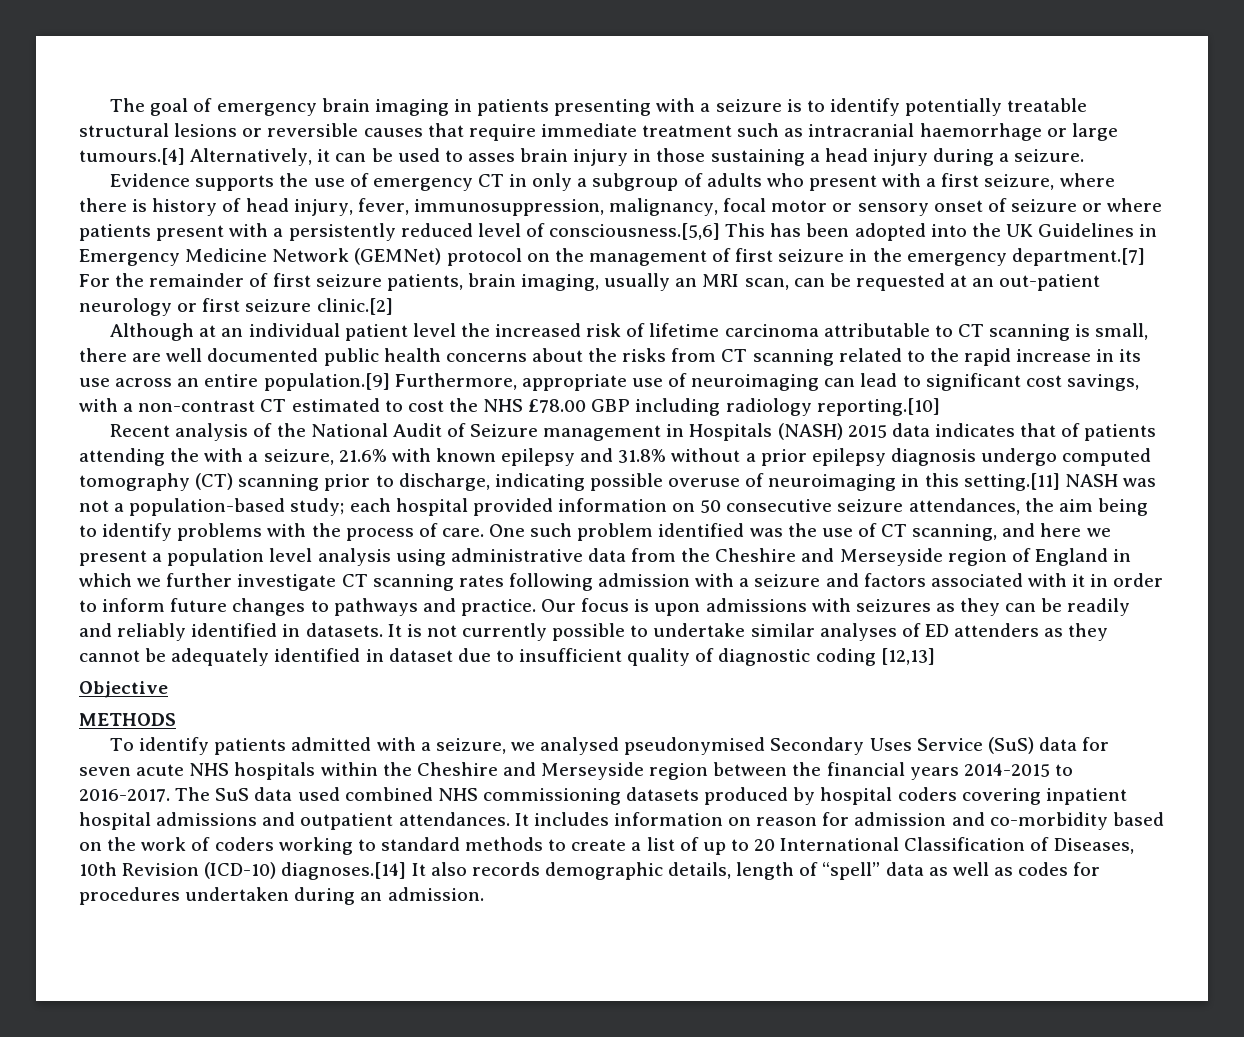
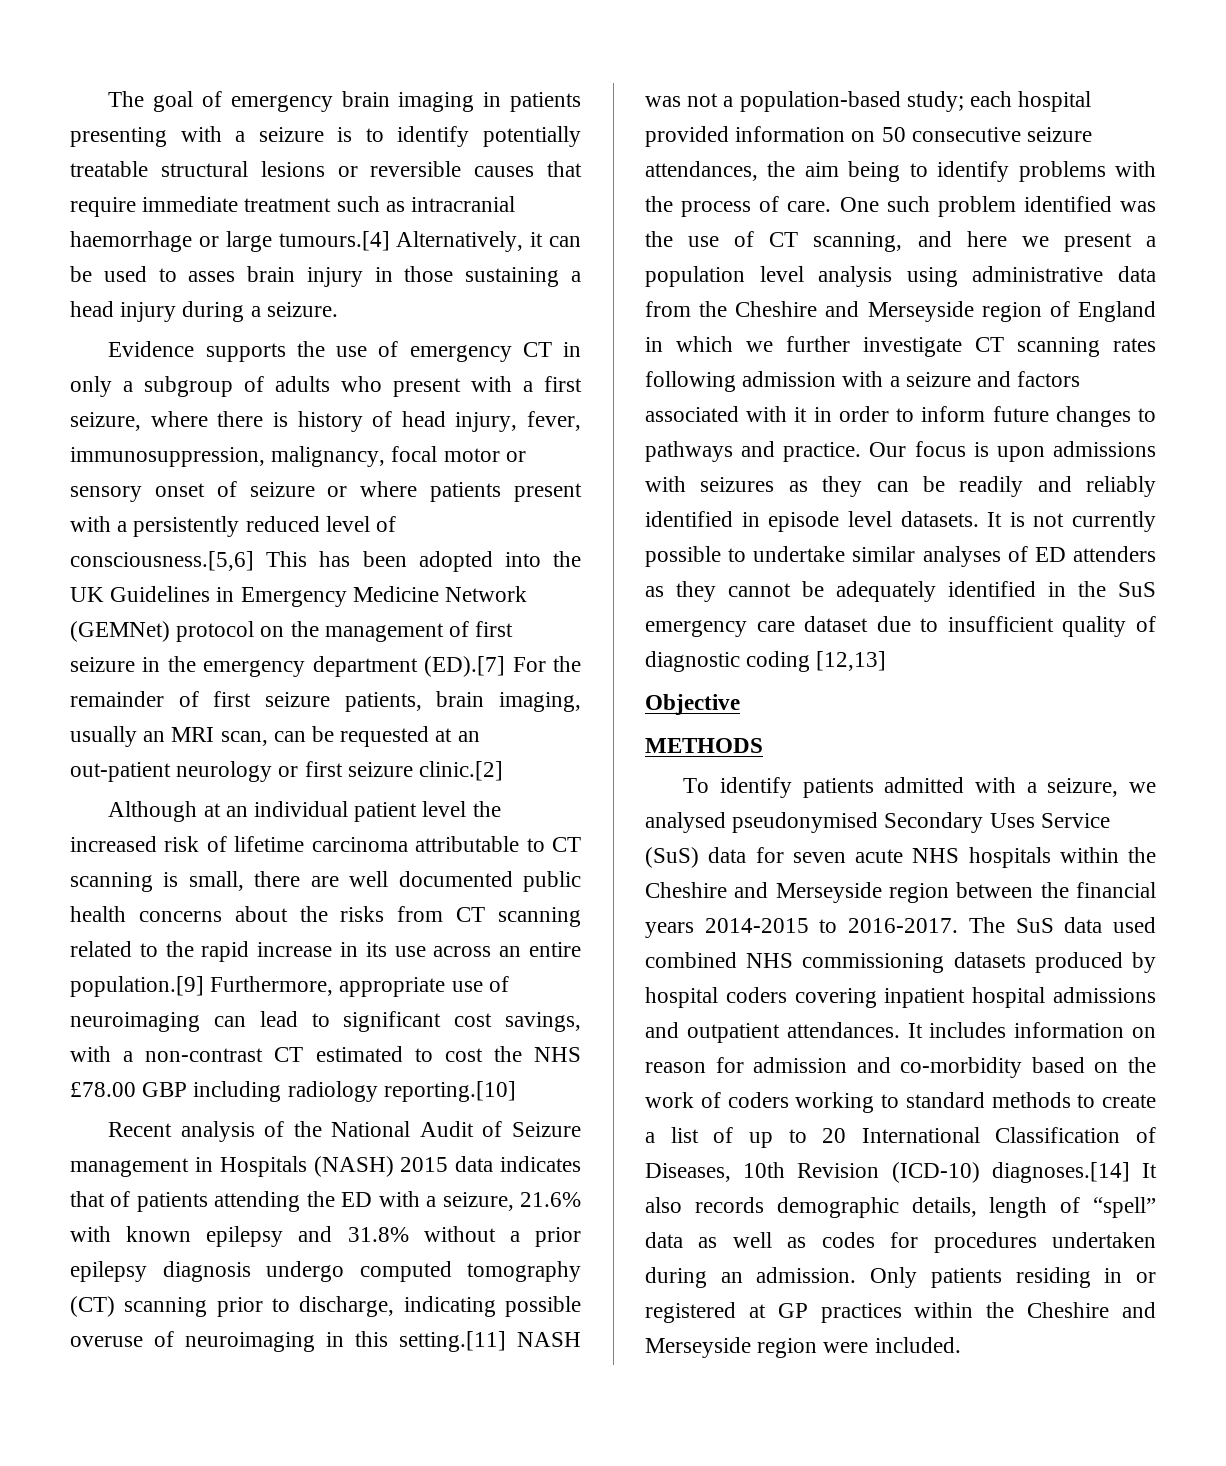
- Evidence supports the use of emergency CT in only a subgroup of adults who present with a first seizure, where there is history of head injury, fever, immunosuppression, malignancy, focal motor or sensory onset of seizure or where patients present with a persistently reduced level of consciousness.[5,6] This has been adopted into the UK Guidelines in Emergency Medicine Network (GEMNet) protocol on the management of first seizure in the emergency department.[7] For the remainder of first seizure patients, brain imaging, usually an MRI scan, can be requested at an out-patient neurology or first seizure clinic.[2]
+ Evidence supports the use of emergency CT in only a subgroup of adults who present with a first seizure, where there is history of head injury, fever, immunosuppression, malignancy, focal motor or sensory onset of seizure or where patients present with a persistently reduced level of consciousness.[5,6] This has been adopted into the UK Guidelines in Emergency Medicine Network (GEMNet) protocol on the management of first seizure in the emergency department (ED).[7] For the remainder of first seizure patients, brain imaging, usually an MRI scan, can be requested at an out-patient neurology or first seizure clinic.[2]
- Recent analysis of the National Audit of Seizure management in Hospitals (NASH) 2015 data indicates that of patients attending the with a seizure, 21.6% with known epilepsy and 31.8% without a prior epilepsy diagnosis undergo computed tomography (CT) scanning prior to discharge, indicating possible overuse of neuroimaging in this setting.[11] NASH was not a population-based study;
+ Recent analysis of the National Audit of Seizure management in Hospitals (NASH) 2015 data indicates that of patients attending the ED with a seizure, 21.6% with known epilepsy and 31.8% without a prior epilepsy diagnosis undergo computed tomography (CT) scanning prior to discharge, indicating possible overuse of neuroimaging in this setting.[11] NASH was not a population-based study;
- Our focus is upon admissions with seizures as they can be readily and reliably identified in datasets.
+ Our focus is upon admissions with seizures as they can be readily and reliably identified in episode level datasets.
- It is not currently possible to undertake similar analyses of ED attenders as they cannot be adequately identified in dataset due to insufficient quality of diagnostic coding [12,13]
+ It is not currently possible to undertake similar analyses of ED attenders as they cannot be adequately identified in the SuS emergency care dataset due to insufficient quality of diagnostic coding [12,13]
+ Only patients residing in or registered at GP practices within the Cheshire and Merseyside region were included.

